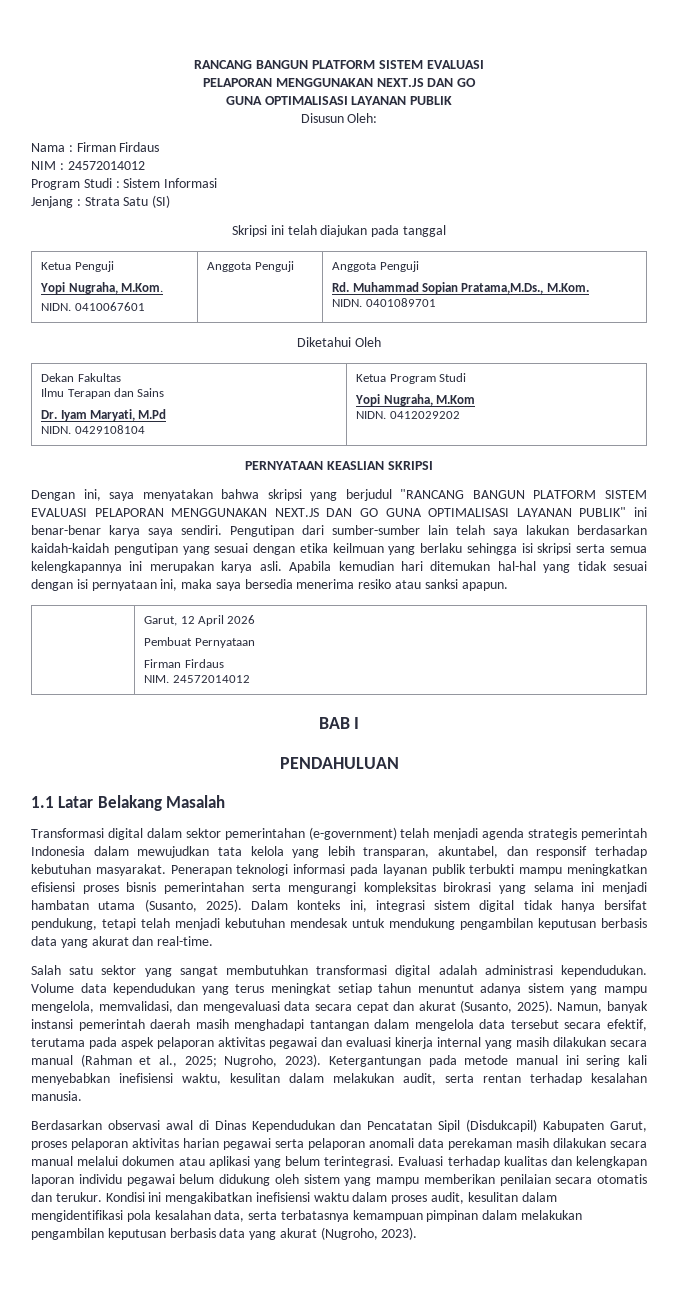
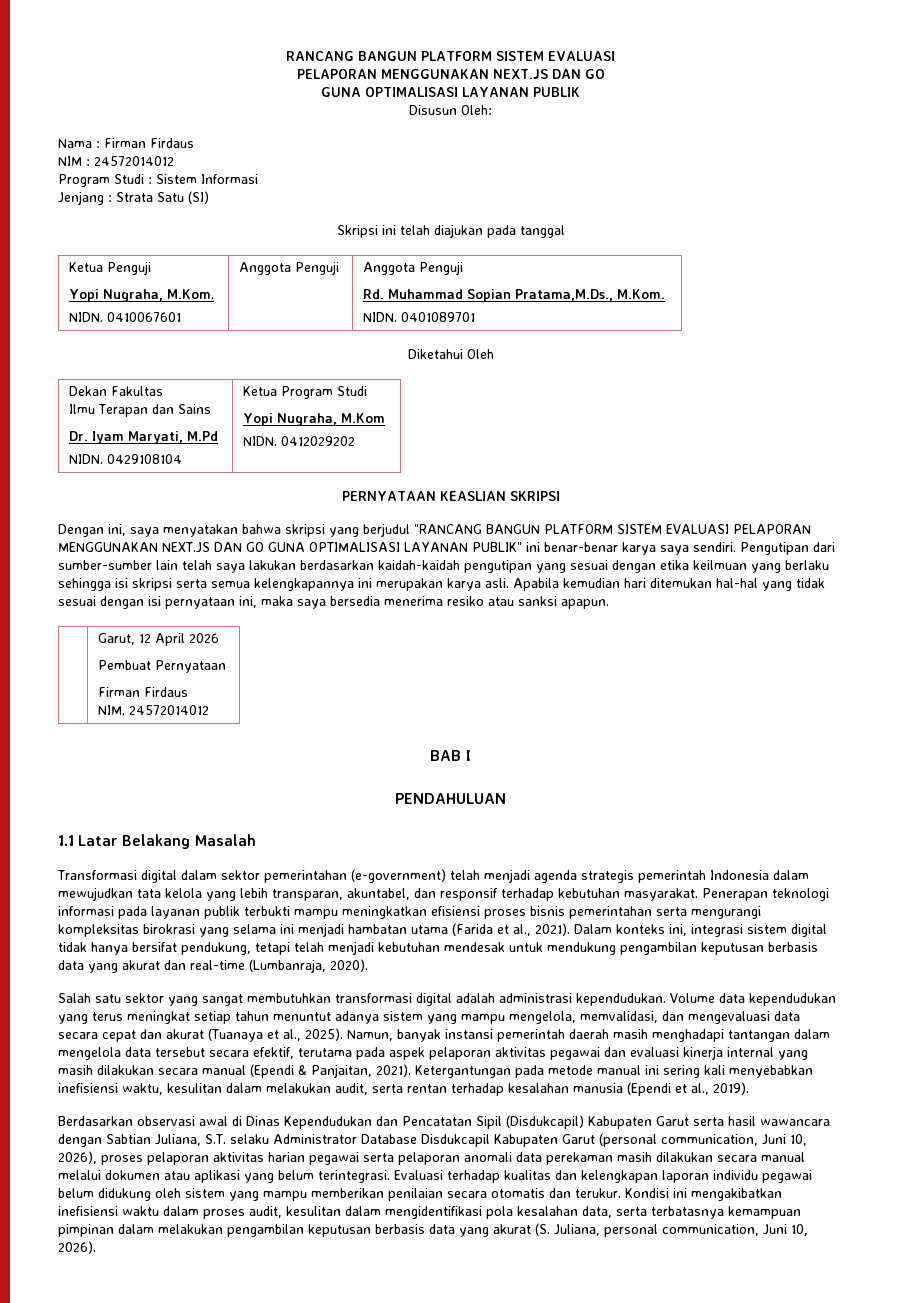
- Penerapan teknologi informasi pada layanan publik terbukti mampu meningkatkan efisiensi proses bisnis pemerintahan serta mengurangi kompleksitas birokrasi yang selama ini menjadi hambatan utama (Susanto, 2025).
+ Penerapan teknologi informasi pada layanan publik terbukti mampu meningkatkan efisiensi proses bisnis pemerintahan serta mengurangi kompleksitas birokrasi yang selama ini menjadi hambatan utama (Farida et al., 2021).
- Dalam konteks ini, integrasi sistem digital tidak hanya bersifat pendukung, tetapi telah menjadi kebutuhan mendesak untuk mendukung pengambilan keputusan berbasis data yang akurat dan real-time.
+ Dalam konteks ini, integrasi sistem digital tidak hanya bersifat pendukung, tetapi telah menjadi kebutuhan mendesak untuk mendukung pengambilan keputusan berbasis data yang akurat dan real-time (Lumbanraja, 2020).
- Volume data kependudukan yang terus meningkat setiap tahun menuntut adanya sistem yang mampu mengelola, memvalidasi, dan mengevaluasi data secara cepat dan akurat (Susanto, 2025).
+ Volume data kependudukan yang terus meningkat setiap tahun menuntut adanya sistem yang mampu mengelola, memvalidasi, dan mengevaluasi data secara cepat dan akurat (Tuanaya et al., 2025).
- Namun, banyak instansi pemerintah daerah masih menghadapi tantangan dalam mengelola data tersebut secara efektif, terutama pada aspek pelaporan aktivitas pegawai dan evaluasi kinerja internal yang masih dilakukan secara manual (Rahman et al., 2025; Nugroho, 2023).
+ Namun, banyak instansi pemerintah daerah masih menghadapi tantangan dalam mengelola data tersebut secara efektif, terutama pada aspek pelaporan aktivitas pegawai dan evaluasi kinerja internal yang masih dilakukan secara manual (Ependi & Panjaitan, 2021).
- Ketergantungan pada metode manual ini sering kali menyebabkan inefisiensi waktu, kesulitan dalam melakukan audit, serta rentan terhadap kesalahan manusia.
+ Ketergantungan pada metode manual ini sering kali menyebabkan inefisiensi waktu, kesulitan dalam melakukan audit, serta rentan terhadap kesalahan manusia (Ependi et al., 2019).
- Berdasarkan observasi awal di Dinas Kependudukan dan Pencatatan Sipil (Disdukcapil) Kabupaten Garut, proses pelaporan aktivitas harian pegawai serta pelaporan anomali data perekaman masih dilakukan secara manual melalui dokumen atau aplikasi yang belum terintegrasi.
+ Berdasarkan observasi awal di Dinas Kependudukan dan Pencatatan Sipil (Disdukcapil) Kabupaten Garut serta hasil wawancara dengan Sabtian Juliana, S.T. selaku Administrator Database Disdukcapil Kabupaten Garut (personal communication, Juni 10, 2026), proses pelaporan aktivitas harian pegawai serta pelaporan anomali data perekaman masih dilakukan secara manual melalui dokumen atau aplikasi yang belum terintegrasi.
- Kondisi ini mengakibatkan inefisiensi waktu dalam proses audit, kesulitan dalam mengidentifikasi pola kesalahan data, serta terbatasnya kemampuan pimpinan dalam melakukan pengambilan keputusan berbasis data yang akurat (Nugroho, 2023).
+ Kondisi ini mengakibatkan inefisiensi waktu dalam proses audit, kesulitan dalam mengidentifikasi pola kesalahan data, serta terbatasnya kemampuan pimpinan dalam melakukan pengambilan keputusan berbasis data yang akurat (S. Juliana, personal communication, Juni 10, 2026).

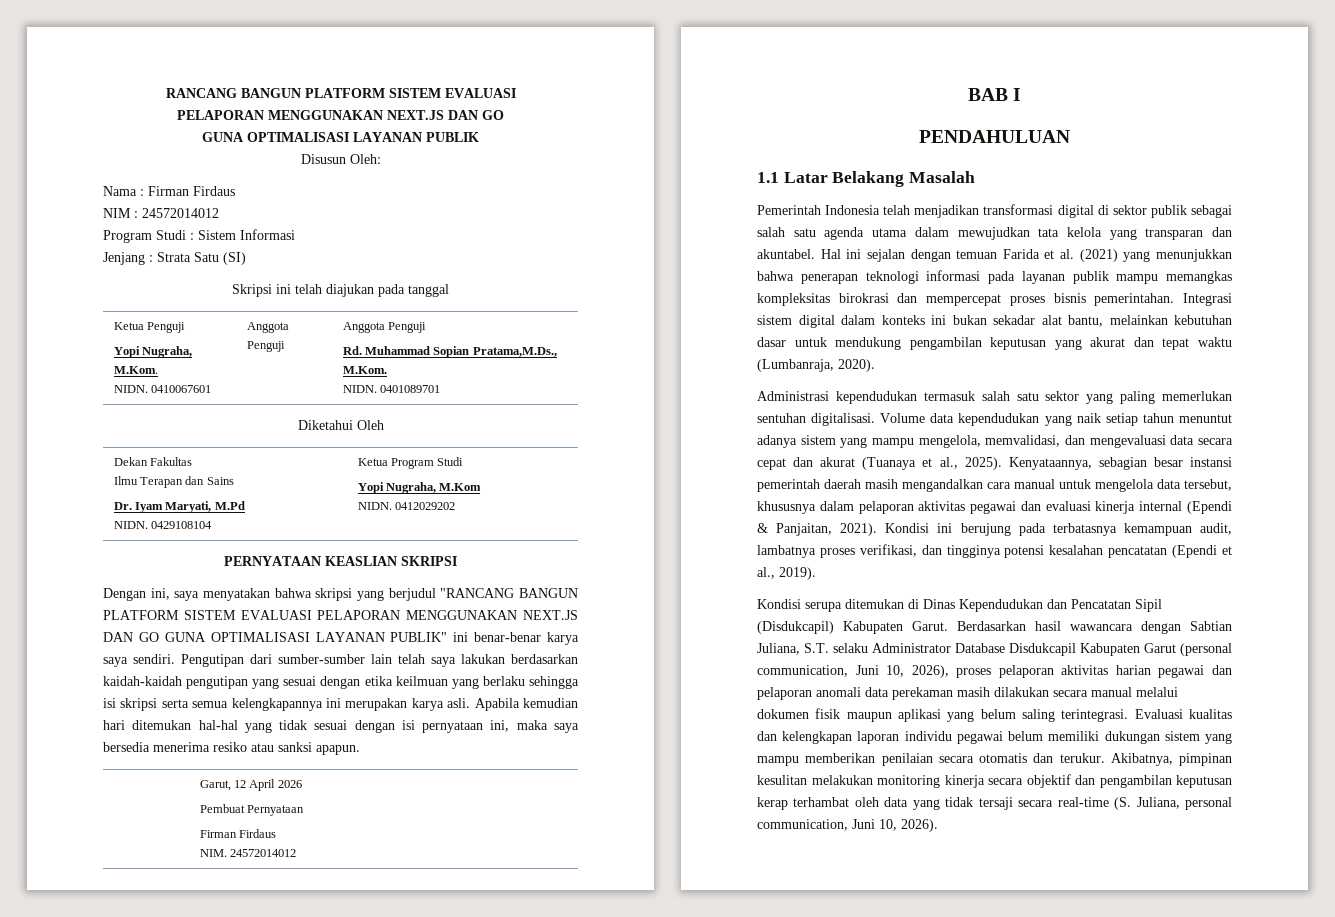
- Transformasi digital dalam sektor pemerintahan (e-government) telah menjadi agenda strategis pemerintah Indonesia dalam mewujudkan tata kelola yang lebih transparan, akuntabel, dan responsif terhadap kebutuhan masyarakat. Penerapan teknologi informasi pada layanan publik terbukti mampu meningkatkan efisiensi proses bisnis pemerintahan serta mengurangi kompleksitas birokrasi yang selama ini menjadi hambatan utama (Farida et al., 2021). Dalam konteks ini, integrasi sistem digital tidak hanya bersifat pendukung, tetapi telah menjadi kebutuhan mendesak untuk mendukung pengambilan keputusan berbasis data yang akurat dan real-time (Lumbanraja, 2020).
+ Pemerintah Indonesia telah menjadikan transformasi digital di sektor publik sebagai salah satu agenda utama dalam mewujudkan tata kelola yang transparan dan akuntabel. Hal ini sejalan dengan temuan Farida et al. (2021) yang menunjukkan bahwa penerapan teknologi informasi pada layanan publik mampu memangkas kompleksitas birokrasi dan mempercepat proses bisnis pemerintahan. Integrasi sistem digital dalam konteks ini bukan sekadar alat bantu, melainkan kebutuhan dasar untuk mendukung pengambilan keputusan yang akurat dan tepat waktu (Lumbanraja, 2020).
- Salah satu sektor yang sangat membutuhkan transformasi digital adalah administrasi kependudukan.
+ Administrasi kependudukan termasuk salah satu sektor yang paling memerlukan sentuhan digitalisasi.
- Volume data kependudukan yang terus meningkat setiap tahun menuntut adanya sistem yang mampu mengelola, memvalidasi, dan mengevaluasi data secara cepat dan akurat (Tuanaya et al., 2025).
+ Volume data kependudukan yang naik setiap tahun menuntut adanya sistem yang mampu mengelola, memvalidasi, dan mengevaluasi data secara cepat dan akurat (Tuanaya et al., 2025).
- Namun, banyak instansi pemerintah daerah masih menghadapi tantangan dalam mengelola data tersebut secara efektif, terutama pada aspek pelaporan aktivitas pegawai dan evaluasi kinerja internal yang masih dilakukan secara manual (Ependi & Panjaitan, 2021). Ketergantungan pada metode manual ini sering kali menyebabkan inefisiensi waktu, kesulitan dalam melakukan audit, serta rentan terhadap kesalahan manusia (Ependi et al., 2019).
+ Kenyataannya, sebagian besar instansi pemerintah daerah masih mengandalkan cara manual untuk mengelola data tersebut, khususnya dalam pelaporan aktivitas pegawai dan evaluasi kinerja internal (Ependi & Panjaitan, 2021). Kondisi ini berujung pada terbatasnya kemampuan audit, lambatnya proses verifikasi, dan tingginya potensi kesalahan pencatatan (Ependi et al., 2019).
- Berdasarkan observasi awal di Dinas Kependudukan dan Pencatatan Sipil (Disdukcapil) Kabupaten Garut serta hasil wawancara dengan Sabtian Juliana, S.T. selaku Administrator Database Disdukcapil Kabupaten Garut (personal communication, Juni 10, 2026), proses pelaporan aktivitas harian pegawai serta pelaporan anomali data perekaman masih dilakukan secara manual melalui dokumen atau aplikasi yang belum terintegrasi.
+ Kondisi serupa ditemukan di Dinas Kependudukan dan Pencatatan Sipil (Disdukcapil) Kabupaten Garut. Berdasarkan hasil wawancara dengan Sabtian Juliana, S.T. selaku Administrator Database Disdukcapil Kabupaten Garut (personal communication, Juni 10, 2026), proses pelaporan aktivitas harian pegawai dan pelaporan anomali data perekaman masih dilakukan secara manual melalui dokumen fisik maupun aplikasi yang belum saling terintegrasi.
- Evaluasi terhadap kualitas dan kelengkapan laporan individu pegawai belum didukung oleh sistem yang mampu memberikan penilaian secara otomatis dan terukur.
+ Evaluasi kualitas dan kelengkapan laporan individu pegawai belum memiliki dukungan sistem yang mampu memberikan penilaian secara otomatis dan terukur.
- Kondisi ini mengakibatkan inefisiensi waktu dalam proses audit, kesulitan dalam mengidentifikasi pola kesalahan data, serta terbatasnya kemampuan pimpinan dalam melakukan pengambilan keputusan berbasis data yang akurat (S. Juliana, personal communication, Juni 10, 2026).
+ Akibatnya, pimpinan kesulitan melakukan monitoring kinerja secara objektif dan pengambilan keputusan kerap terhambat oleh data yang tidak tersaji secara real-time (S. Juliana, personal communication, Juni 10, 2026).

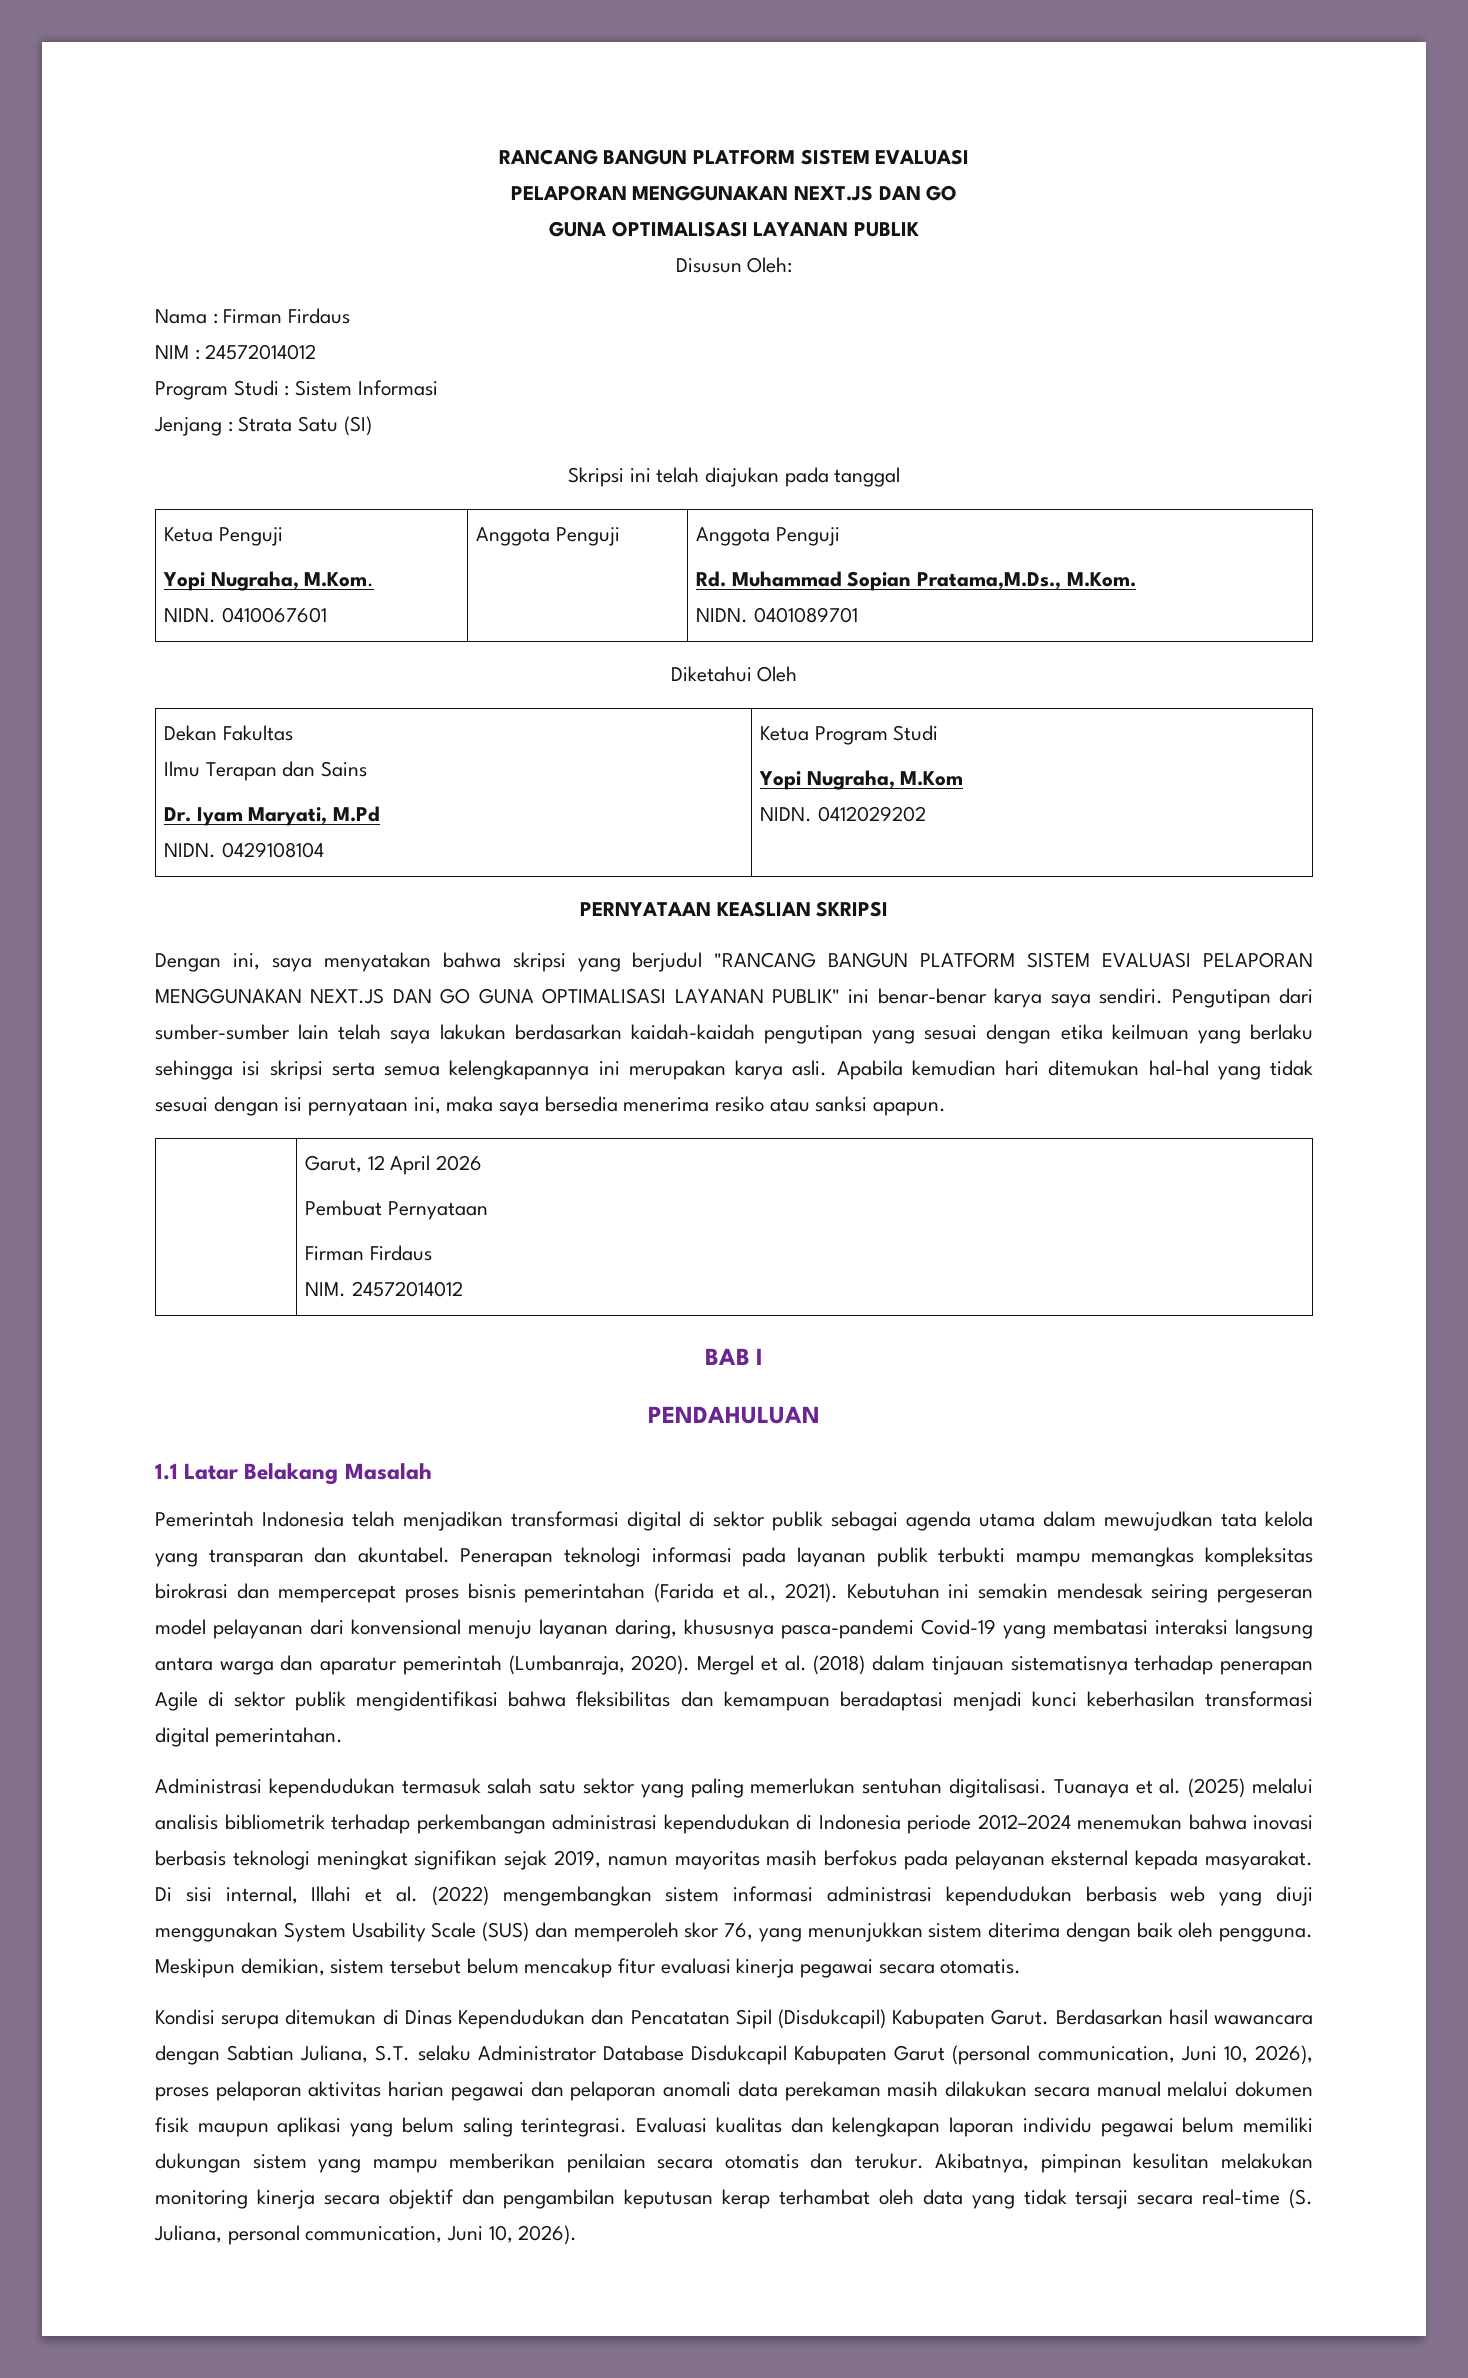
- Pemerintah Indonesia telah menjadikan transformasi digital di sektor publik sebagai salah satu agenda utama dalam mewujudkan tata kelola yang transparan dan akuntabel.
+ Pemerintah Indonesia telah menjadikan transformasi digital di sektor publik sebagai agenda utama dalam mewujudkan tata kelola yang transparan dan akuntabel.
- Hal ini sejalan dengan temuan Farida et al. (2021) yang menunjukkan bahwa penerapan teknologi informasi pada layanan publik mampu memangkas kompleksitas birokrasi dan mempercepat proses bisnis pemerintahan. Integrasi sistem digital dalam konteks ini bukan sekadar alat bantu, melainkan kebutuhan dasar untuk mendukung pengambilan keputusan yang akurat dan tepat waktu (Lumbanraja, 2020).
+ Penerapan teknologi informasi pada layanan publik terbukti mampu memangkas kompleksitas birokrasi dan mempercepat proses bisnis pemerintahan (Farida et al., 2021). Kebutuhan ini semakin mendesak seiring pergeseran model pelayanan dari konvensional menuju layanan daring, khususnya pasca-pandemi Covid-19 yang membatasi interaksi langsung antara warga dan aparatur pemerintah (Lumbanraja, 2020). Mergel et al. (2018) dalam tinjauan sistematisnya terhadap penerapan Agile di sektor publik mengidentifikasi bahwa fleksibilitas dan kemampuan beradaptasi menjadi kunci keberhasilan transformasi digital pemerintahan.
- Volume data kependudukan yang naik setiap tahun menuntut adanya sistem yang mampu mengelola, memvalidasi, dan mengevaluasi data secara cepat dan akurat (Tuanaya et al., 2025). Kenyataannya, sebagian besar instansi pemerintah daerah masih mengandalkan cara manual untuk mengelola data tersebut, khususnya dalam pelaporan aktivitas pegawai dan evaluasi kinerja internal (Ependi & Panjaitan, 2021). Kondisi ini berujung pada terbatasnya kemampuan audit, lambatnya proses verifikasi, dan tingginya potensi kesalahan pencatatan (Ependi et al., 2019).
+ Tuanaya et al. (2025) melalui analisis bibliometrik terhadap perkembangan administrasi kependudukan di Indonesia periode 2012–2024 menemukan bahwa inovasi berbasis teknologi meningkat signifikan sejak 2019, namun mayoritas masih berfokus pada pelayanan eksternal kepada masyarakat. Di sisi internal, Illahi et al. (2022) mengembangkan sistem informasi administrasi kependudukan berbasis web yang diuji menggunakan System Usability Scale (SUS) dan memperoleh skor 76, yang menunjukkan sistem diterima dengan baik oleh pengguna. Meskipun demikian, sistem tersebut belum mencakup fitur evaluasi kinerja pegawai secara otomatis.

